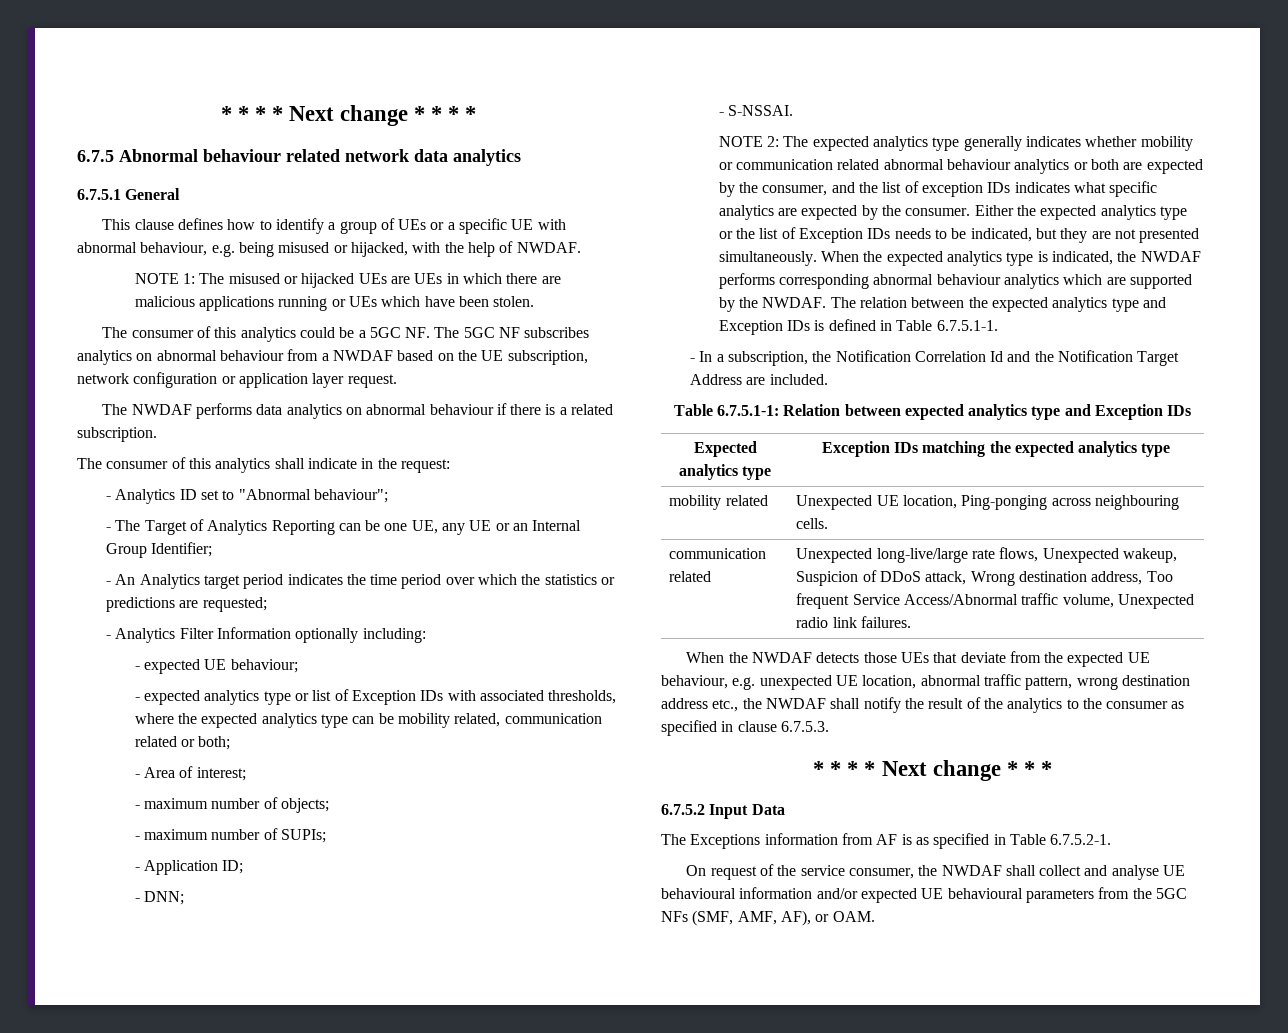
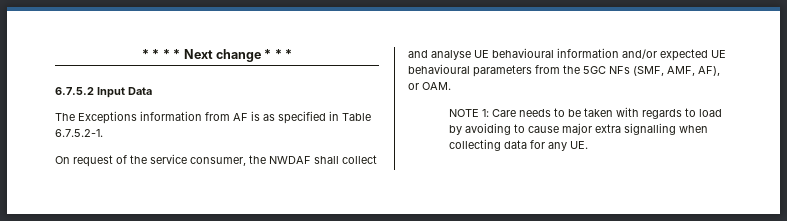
- * * * * Next change * * * *
- 6.7.5 Abnormal behaviour related network data analytics
- 6.7.5.1 General
- This clause defines how to identify a group of UEs or a specific UE with abnormal behaviour, e.g. being misused or hijacked, with the help of NWDAF.
- NOTE 1: The misused or hijacked UEs are UEs in which there are malicious applications running or UEs which have been stolen.
- The consumer of this analytics could be a 5GC NF. The 5GC NF subscribes analytics on abnormal behaviour from a NWDAF based on the UE subscription, network configuration or application layer request.
- The NWDAF performs data analytics on abnormal behaviour if there is a related subscription.
- The consumer of this analytics shall indicate in the request:
- - Analytics ID set to "Abnormal behaviour";
- - The Target of Analytics Reporting can be one UE, any UE or an Internal Group Identifier;
- - An Analytics target period indicates the time period over which the statistics or predictions are requested;
- - Analytics Filter Information optionally including:
- - expected UE behaviour;
- - expected analytics type or list of Exception IDs with associated thresholds, where the expected analytics type can be mobility related, communication related or both;
- - Area of interest;
- - maximum number of objects;
- - maximum number of SUPIs;
- - Application ID;
- - DNN;
- - S-NSSAI.
- NOTE 2: The expected analytics type generally indicates whether mobility or communication related abnormal behaviour analytics or both are expected by the consumer, and the list of exception IDs indicates what specific analytics are expected by the consumer. Either the expected analytics type or the list of Exception IDs needs to be indicated, but they are not presented simultaneously. When the expected analytics type is indicated, the NWDAF performs corresponding abnormal behaviour analytics which are supported by the NWDAF. The relation between the expected analytics type and Exception IDs is defined in Table 6.7.5.1-1.
- - In a subscription, the Notification Correlation Id and the Notification Target Address are included.
- Table 6.7.5.1-1: Relation between expected analytics type and Exception IDs
- Expected analytics type | Exception IDs matching the expected analytics type
- mobility related | Unexpected UE location, Ping-ponging across neighbouring cells.
- communication related | Unexpected long-live/large rate flows, Unexpected wakeup, Suspicion of DDoS attack, Wrong destination address, Too frequent Service Access/Abnormal traffic volume, Unexpected radio link failures.
- When the NWDAF detects those UEs that deviate from the expected UE behaviour, e.g. unexpected UE location, abnormal traffic pattern, wrong destination address etc., the NWDAF shall notify the result of the analytics to the consumer as specified in clause 6.7.5.3.
+ NOTE 1: Care needs to be taken with regards to load by avoiding to cause major extra signalling when collecting data for any UE.

